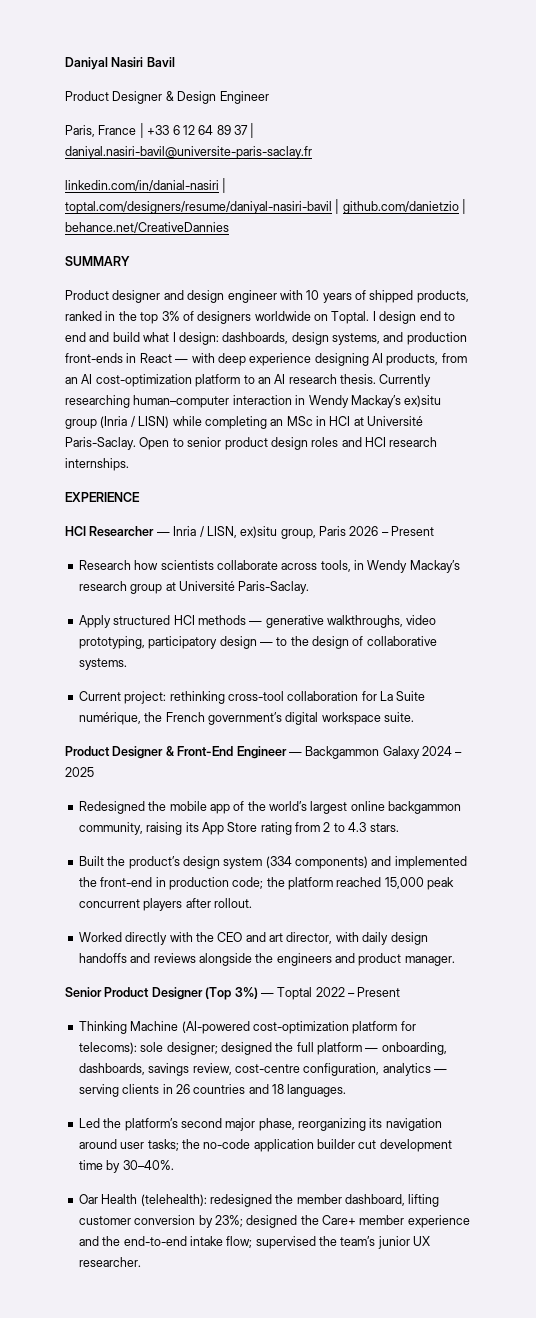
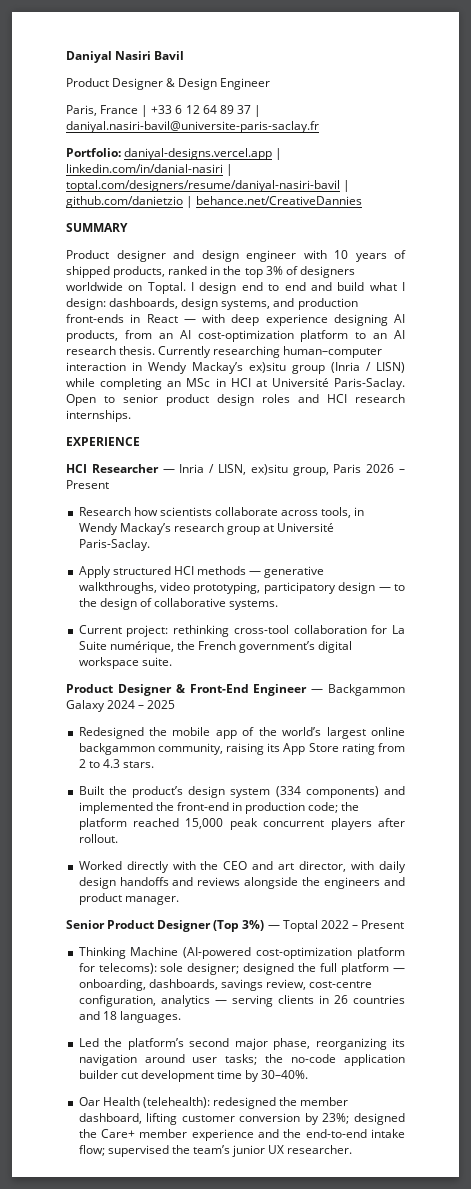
- linkedin.com/in/danial-nasiri | toptal.com/designers/resume/daniyal-nasiri-bavil | github.com/danietzio | behance.net/CreativeDannies
+ Portfolio: daniyal-designs.vercel.app | linkedin.com/in/danial-nasiri | toptal.com/designers/resume/daniyal-nasiri-bavil | github.com/danietzio | behance.net/CreativeDannies

